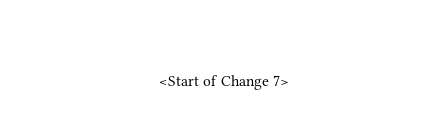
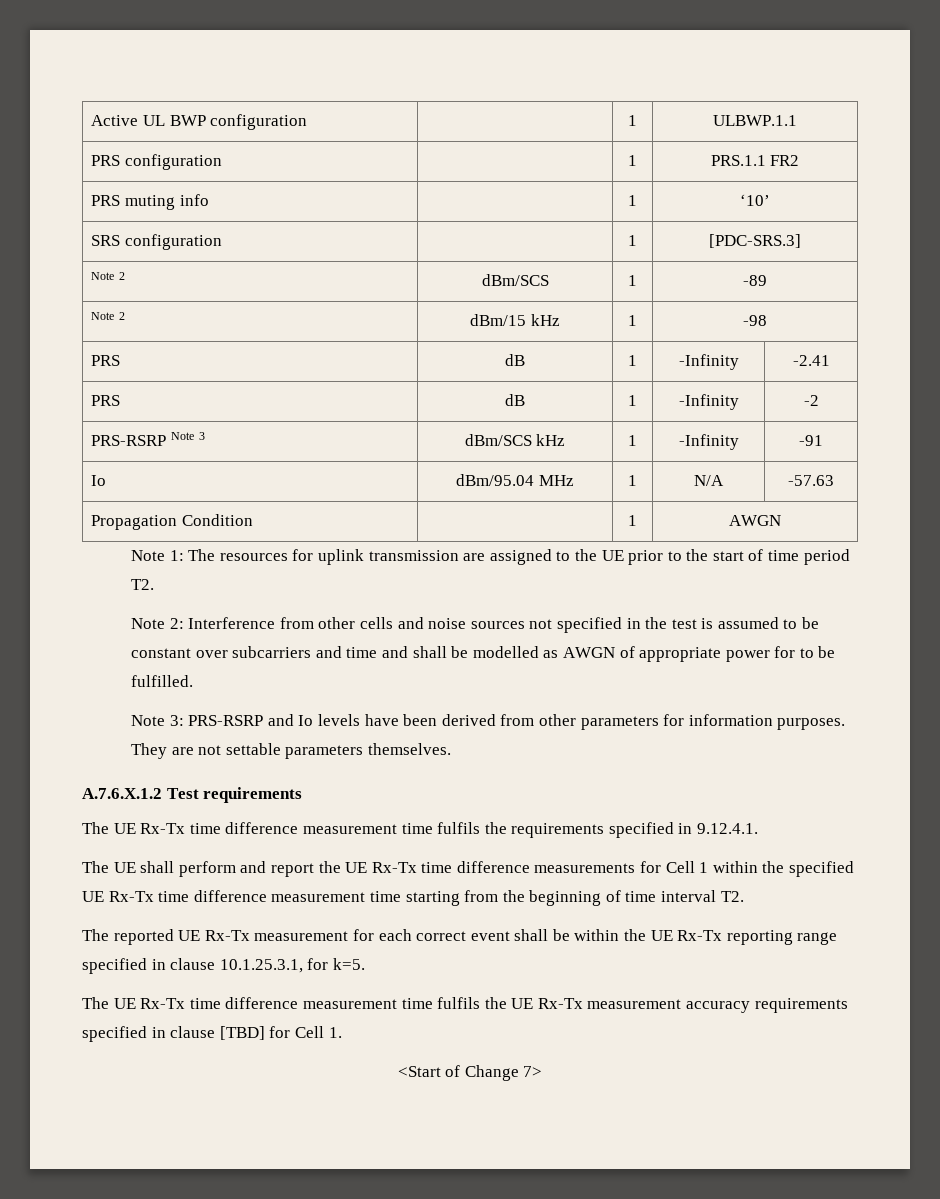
+ Active UL BWP configuration | | 1 | ULBWP.1.1
+ PRS configuration | | 1 | PRS.1.1 FR2
+ PRS muting info | | 1 | ‘10’
+ SRS configuration | | 1 | [PDC-SRS.3]
+ Note 2 | dBm/SCS | 1 | -89
+ Note 2 | dBm/15 kHz | 1 | -98
+ PRS | dB | 1 | -Infinity | -2.41
+ PRS | dB | 1 | -Infinity | -2
+ PRS-RSRP Note 3 | dBm/SCS kHz | 1 | -Infinity | -91
+ Io | dBm/95.04 MHz | 1 | N/A | -57.63
+ Propagation Condition | | 1 | AWGN
+ Note 1: The resources for uplink transmission are assigned to the UE prior to the start of time period T2.
+ Note 2: Interference from other cells and noise sources not specified in the test is assumed to be constant over subcarriers and time and shall be modelled as AWGN of appropriate power for to be fulfilled.
+ Note 3: PRS-RSRP and Io levels have been derived from other parameters for information purposes. They are not settable parameters themselves.
+ A.7.6.X.1.2 Test requirements
+ The UE Rx-Tx time difference measurement time fulfils the requirements specified in 9.12.4.1.
+ The UE shall perform and report the UE Rx-Tx time difference measurements for Cell 1 within the specified UE Rx-Tx time difference measurement time starting from the beginning of time interval T2.
+ The reported UE Rx-Tx measurement for each correct event shall be within the UE Rx-Tx reporting range specified in clause 10.1.25.3.1, for k=5.
+ The UE Rx-Tx time difference measurement time fulfils the UE Rx-Tx measurement accuracy requirements specified in clause [TBD] for Cell 1.

